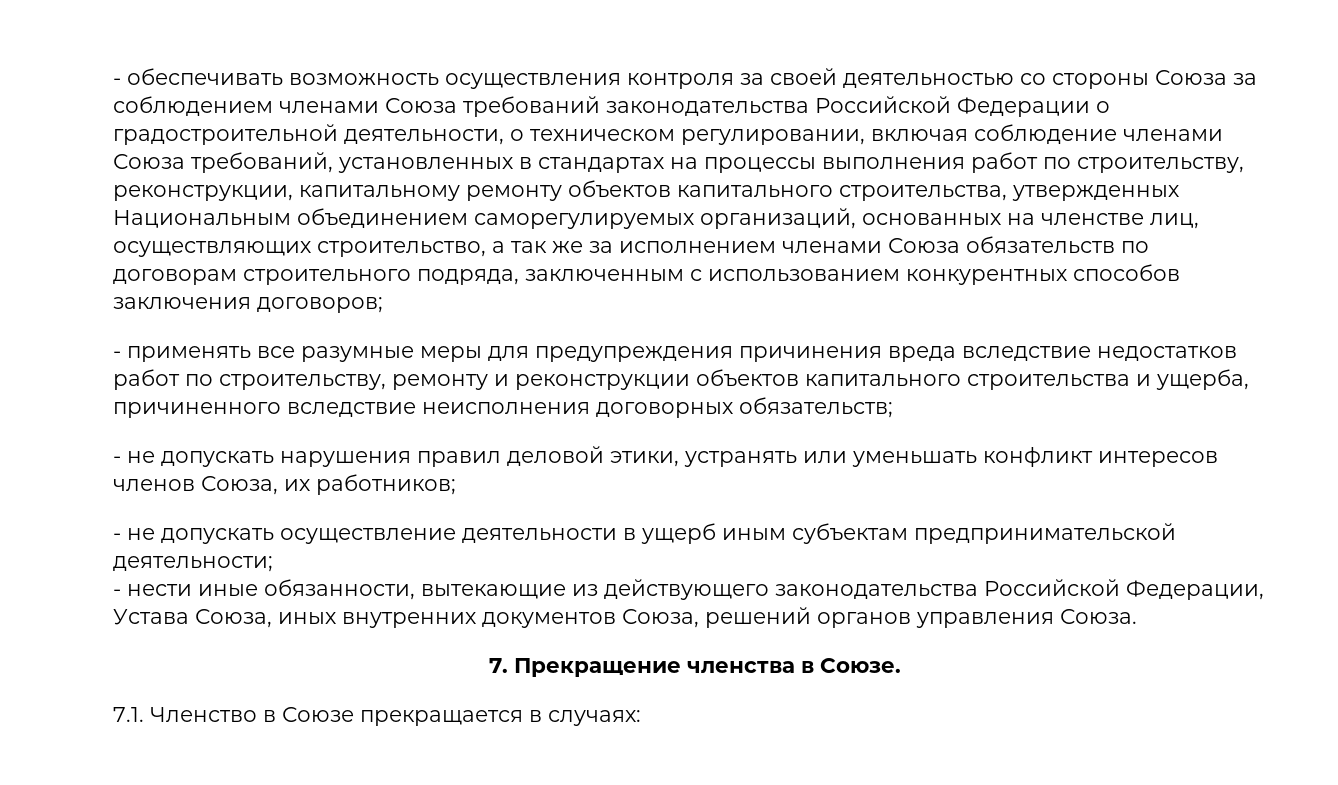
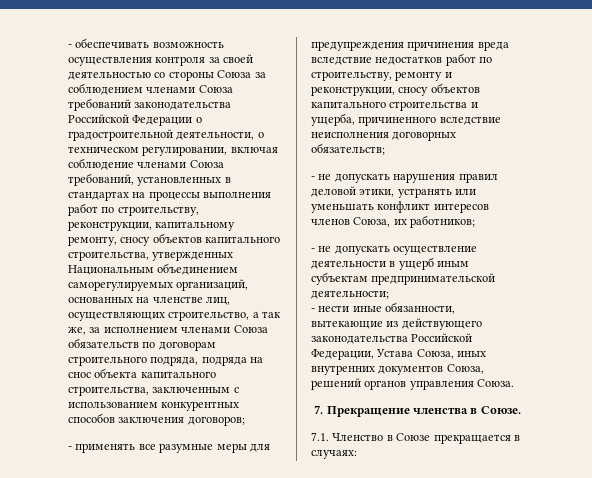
- - обеспечивать возможность осуществления контроля за своей деятельностью со стороны Союза за соблюдением членами Союза требований законодательства Российской Федерации о градостроительной деятельности, о техническом регулировании, включая соблюдение членами Союза требований, установленных в стандартах на процессы выполнения работ по строительству, реконструкции, капитальному ремонту объектов капитального строительства, утвержденных Национальным объединением саморегулируемых организаций, основанных на членстве лиц, осуществляющих строительство, а так же за исполнением членами Союза обязательств по договорам строительного подряда, заключенным с использованием конкурентных способов заключения договоров;
+ - обеспечивать возможность осуществления контроля за своей деятельностью со стороны Союза за соблюдением членами Союза требований законодательства Российской Федерации о градостроительной деятельности, о техническом регулировании, включая соблюдение членами Союза требований, установленных в стандартах на процессы выполнения работ по строительству, реконструкции, капитальному ремонту, сносу объектов капитального строительства, утвержденных Национальным объединением саморегулируемых организаций, основанных на членстве лиц, осуществляющих строительство, а так же, за исполнением членами Союза обязательств по договорам строительного подряда, подряда на снос объекта капитального строительства, заключенным с использованием конкурентных способов заключения договоров;
- - применять все разумные меры для предупреждения причинения вреда вследствие недостатков работ по строительству, ремонту и реконструкции объектов капитального строительства и ущерба, причиненного вследствие неисполнения договорных обязательств;
+ - применять все разумные меры для предупреждения причинения вреда вследствие недостатков работ по строительству, ремонту и реконструкции, сносу объектов капитального строительства и ущерба, причиненного вследствие неисполнения договорных обязательств;

